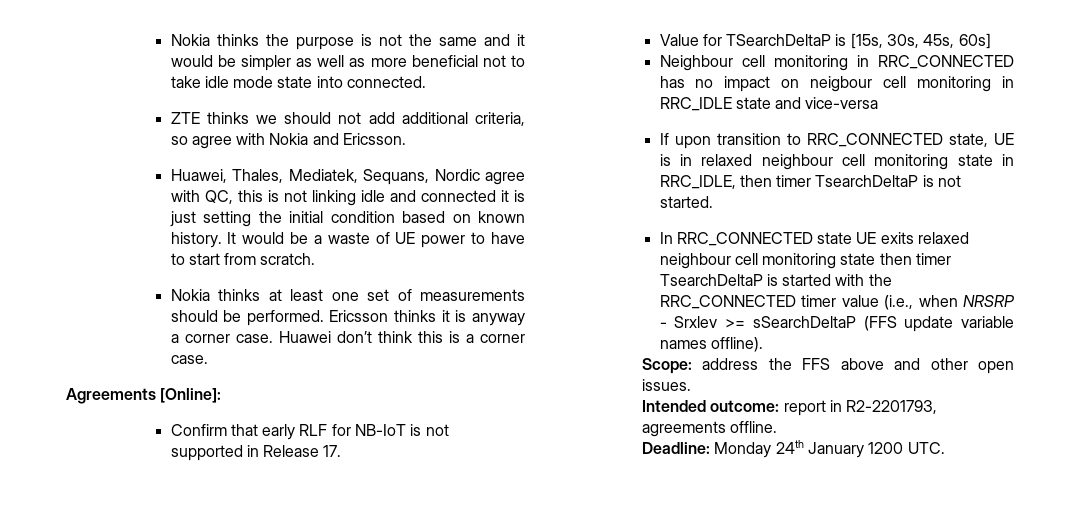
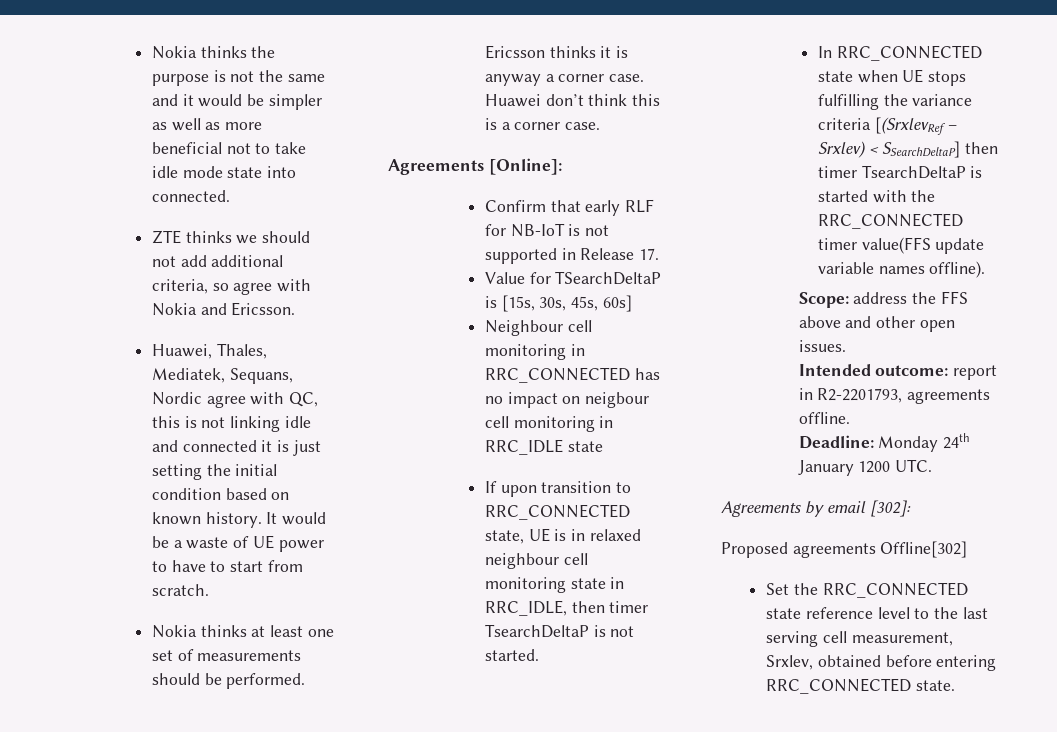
- Neighbour cell monitoring in RRC_CONNECTED has no impact on neigbour cell monitoring in RRC_IDLE state and vice-versa
+ Neighbour cell monitoring in RRC_CONNECTED has no impact on neigbour cell monitoring in RRC_IDLE state
- In RRC_CONNECTED state UE exits relaxed neighbour cell monitoring state then timer TsearchDeltaP is started with the RRC_CONNECTED timer value (i.e., when NRSRP - Srxlev >= sSearchDeltaP (FFS update variable names offline).
+ In RRC_CONNECTED state when UE stops fulfilling the variance criteria [(SrxlevRef – Srxlev) < SSearchDeltaP] then timer TsearchDeltaP is started with the RRC_CONNECTED timer value(FFS update variable names offline).
+ Agreements by email [302]:
+ Proposed agreements Offline[302]
+ Set the RRC_CONNECTED state reference level to the last serving cell measurement, Srxlev, obtained before entering RRC_CONNECTED state.

